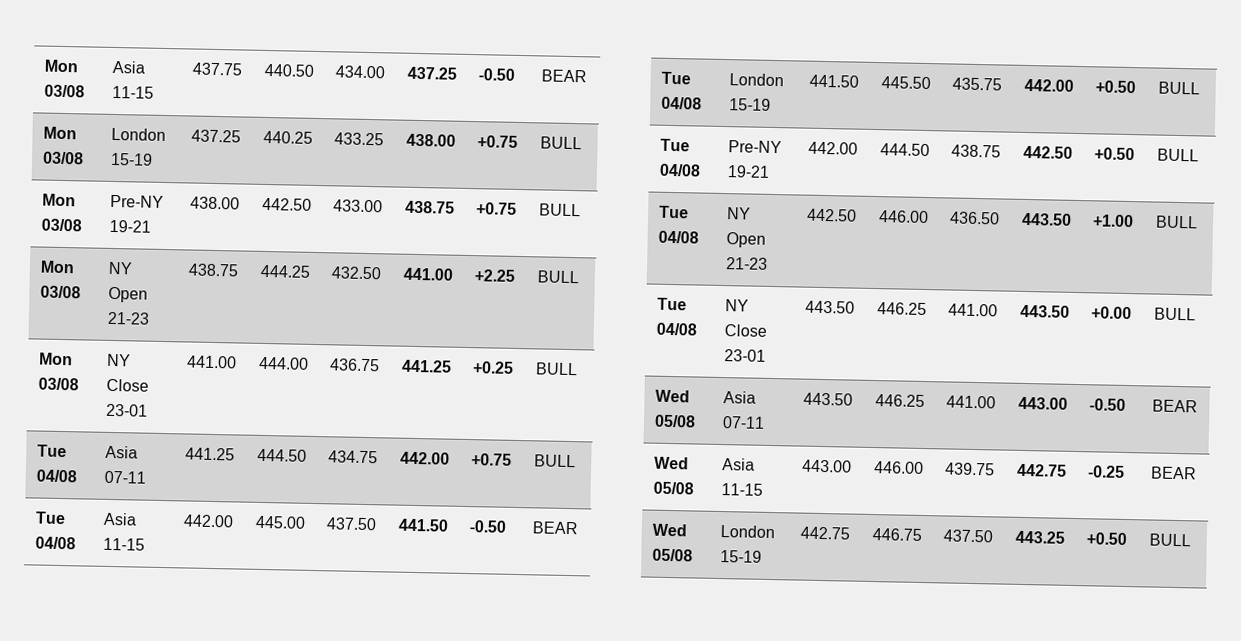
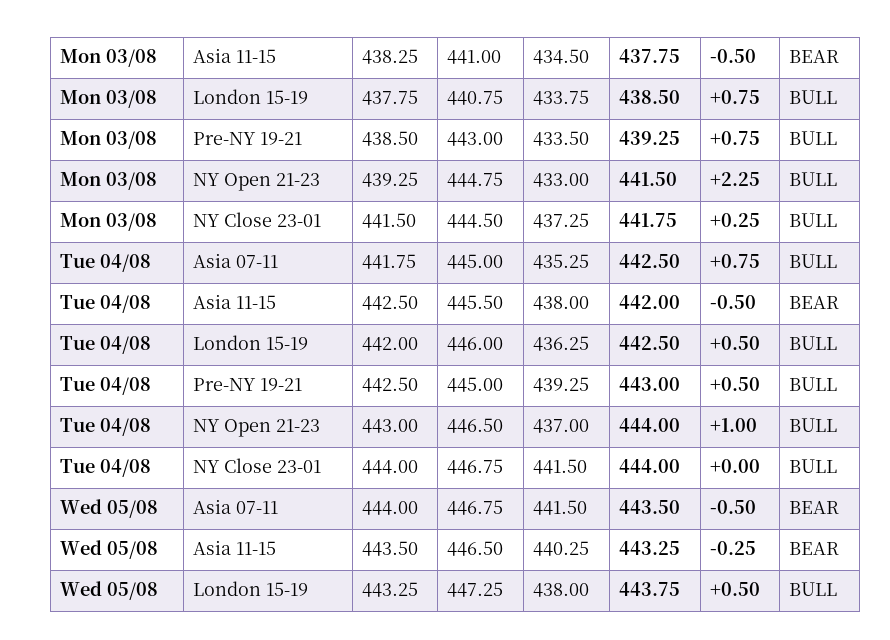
- Mon 03/08 | Asia 11-15 | 437.75 | 440.50 | 434.00 | 437.25 | -0.50 | BEAR
+ Mon 03/08 | Asia 11-15 | 438.25 | 441.00 | 434.50 | 437.75 | -0.50 | BEAR
- Mon 03/08 | London 15-19 | 437.25 | 440.25 | 433.25 | 438.00 | +0.75 | BULL
+ Mon 03/08 | London 15-19 | 437.75 | 440.75 | 433.75 | 438.50 | +0.75 | BULL
- Mon 03/08 | Pre-NY 19-21 | 438.00 | 442.50 | 433.00 | 438.75 | +0.75 | BULL
+ Mon 03/08 | Pre-NY 19-21 | 438.50 | 443.00 | 433.50 | 439.25 | +0.75 | BULL
- Mon 03/08 | NY Open 21-23 | 438.75 | 444.25 | 432.50 | 441.00 | +2.25 | BULL
+ Mon 03/08 | NY Open 21-23 | 439.25 | 444.75 | 433.00 | 441.50 | +2.25 | BULL
- Mon 03/08 | NY Close 23-01 | 441.00 | 444.00 | 436.75 | 441.25 | +0.25 | BULL
+ Mon 03/08 | NY Close 23-01 | 441.50 | 444.50 | 437.25 | 441.75 | +0.25 | BULL
- Tue 04/08 | Asia 07-11 | 441.25 | 444.50 | 434.75 | 442.00 | +0.75 | BULL
+ Tue 04/08 | Asia 07-11 | 441.75 | 445.00 | 435.25 | 442.50 | +0.75 | BULL
- Tue 04/08 | Asia 11-15 | 442.00 | 445.00 | 437.50 | 441.50 | -0.50 | BEAR
+ Tue 04/08 | Asia 11-15 | 442.50 | 445.50 | 438.00 | 442.00 | -0.50 | BEAR
- Tue 04/08 | London 15-19 | 441.50 | 445.50 | 435.75 | 442.00 | +0.50 | BULL
+ Tue 04/08 | London 15-19 | 442.00 | 446.00 | 436.25 | 442.50 | +0.50 | BULL
- Tue 04/08 | Pre-NY 19-21 | 442.00 | 444.50 | 438.75 | 442.50 | +0.50 | BULL
+ Tue 04/08 | Pre-NY 19-21 | 442.50 | 445.00 | 439.25 | 443.00 | +0.50 | BULL
- Tue 04/08 | NY Open 21-23 | 442.50 | 446.00 | 436.50 | 443.50 | +1.00 | BULL
+ Tue 04/08 | NY Open 21-23 | 443.00 | 446.50 | 437.00 | 444.00 | +1.00 | BULL
- Tue 04/08 | NY Close 23-01 | 443.50 | 446.25 | 441.00 | 443.50 | +0.00 | BULL
+ Tue 04/08 | NY Close 23-01 | 444.00 | 446.75 | 441.50 | 444.00 | +0.00 | BULL
- Wed 05/08 | Asia 07-11 | 443.50 | 446.25 | 441.00 | 443.00 | -0.50 | BEAR
+ Wed 05/08 | Asia 07-11 | 444.00 | 446.75 | 441.50 | 443.50 | -0.50 | BEAR
- Wed 05/08 | Asia 11-15 | 443.00 | 446.00 | 439.75 | 442.75 | -0.25 | BEAR
+ Wed 05/08 | Asia 11-15 | 443.50 | 446.50 | 440.25 | 443.25 | -0.25 | BEAR
- Wed 05/08 | London 15-19 | 442.75 | 446.75 | 437.50 | 443.25 | +0.50 | BULL
+ Wed 05/08 | London 15-19 | 443.25 | 447.25 | 438.00 | 443.75 | +0.50 | BULL

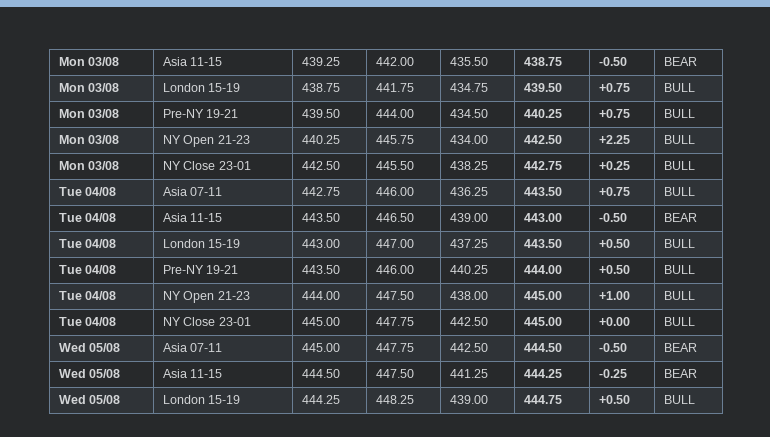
- Mon 03/08 | Asia 11-15 | 438.25 | 441.00 | 434.50 | 437.75 | -0.50 | BEAR
+ Mon 03/08 | Asia 11-15 | 439.25 | 442.00 | 435.50 | 438.75 | -0.50 | BEAR
- Mon 03/08 | London 15-19 | 437.75 | 440.75 | 433.75 | 438.50 | +0.75 | BULL
+ Mon 03/08 | London 15-19 | 438.75 | 441.75 | 434.75 | 439.50 | +0.75 | BULL
- Mon 03/08 | Pre-NY 19-21 | 438.50 | 443.00 | 433.50 | 439.25 | +0.75 | BULL
+ Mon 03/08 | Pre-NY 19-21 | 439.50 | 444.00 | 434.50 | 440.25 | +0.75 | BULL
- Mon 03/08 | NY Open 21-23 | 439.25 | 444.75 | 433.00 | 441.50 | +2.25 | BULL
+ Mon 03/08 | NY Open 21-23 | 440.25 | 445.75 | 434.00 | 442.50 | +2.25 | BULL
- Mon 03/08 | NY Close 23-01 | 441.50 | 444.50 | 437.25 | 441.75 | +0.25 | BULL
+ Mon 03/08 | NY Close 23-01 | 442.50 | 445.50 | 438.25 | 442.75 | +0.25 | BULL
- Tue 04/08 | Asia 07-11 | 441.75 | 445.00 | 435.25 | 442.50 | +0.75 | BULL
+ Tue 04/08 | Asia 07-11 | 442.75 | 446.00 | 436.25 | 443.50 | +0.75 | BULL
- Tue 04/08 | Asia 11-15 | 442.50 | 445.50 | 438.00 | 442.00 | -0.50 | BEAR
+ Tue 04/08 | Asia 11-15 | 443.50 | 446.50 | 439.00 | 443.00 | -0.50 | BEAR
- Tue 04/08 | London 15-19 | 442.00 | 446.00 | 436.25 | 442.50 | +0.50 | BULL
+ Tue 04/08 | London 15-19 | 443.00 | 447.00 | 437.25 | 443.50 | +0.50 | BULL
- Tue 04/08 | Pre-NY 19-21 | 442.50 | 445.00 | 439.25 | 443.00 | +0.50 | BULL
+ Tue 04/08 | Pre-NY 19-21 | 443.50 | 446.00 | 440.25 | 444.00 | +0.50 | BULL
- Tue 04/08 | NY Open 21-23 | 443.00 | 446.50 | 437.00 | 444.00 | +1.00 | BULL
+ Tue 04/08 | NY Open 21-23 | 444.00 | 447.50 | 438.00 | 445.00 | +1.00 | BULL
- Tue 04/08 | NY Close 23-01 | 444.00 | 446.75 | 441.50 | 444.00 | +0.00 | BULL
+ Tue 04/08 | NY Close 23-01 | 445.00 | 447.75 | 442.50 | 445.00 | +0.00 | BULL
- Wed 05/08 | Asia 07-11 | 444.00 | 446.75 | 441.50 | 443.50 | -0.50 | BEAR
+ Wed 05/08 | Asia 07-11 | 445.00 | 447.75 | 442.50 | 444.50 | -0.50 | BEAR
- Wed 05/08 | Asia 11-15 | 443.50 | 446.50 | 440.25 | 443.25 | -0.25 | BEAR
+ Wed 05/08 | Asia 11-15 | 444.50 | 447.50 | 441.25 | 444.25 | -0.25 | BEAR
- Wed 05/08 | London 15-19 | 443.25 | 447.25 | 438.00 | 443.75 | +0.50 | BULL
+ Wed 05/08 | London 15-19 | 444.25 | 448.25 | 439.00 | 444.75 | +0.50 | BULL

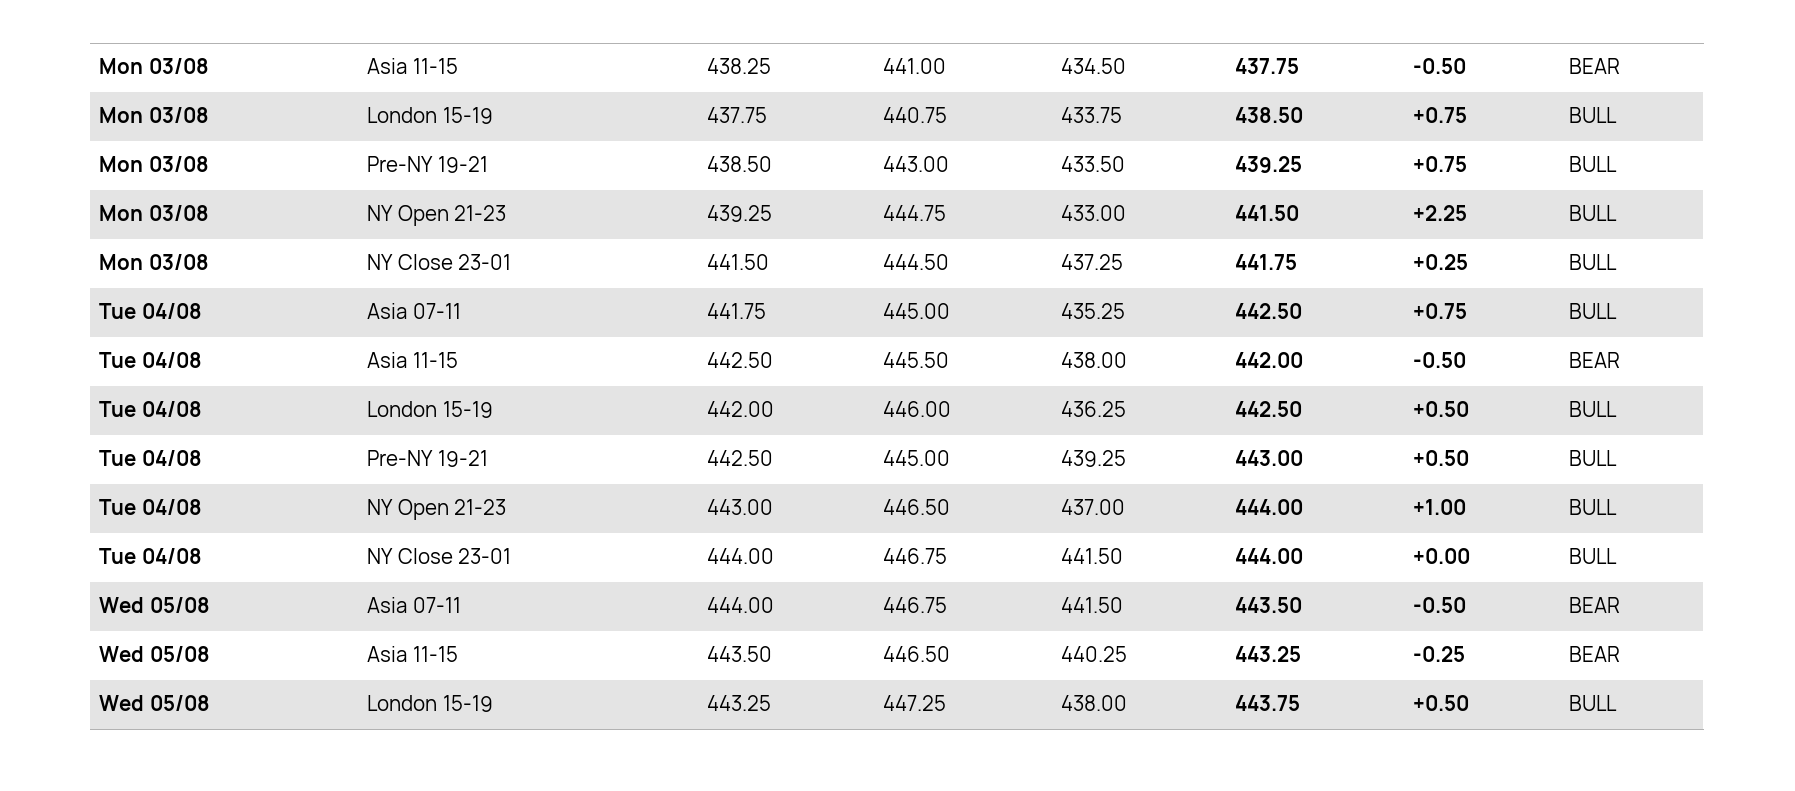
- Mon 03/08 | Asia 11-15 | 439.25 | 442.00 | 435.50 | 438.75 | -0.50 | BEAR
+ Mon 03/08 | Asia 11-15 | 438.25 | 441.00 | 434.50 | 437.75 | -0.50 | BEAR
- Mon 03/08 | London 15-19 | 438.75 | 441.75 | 434.75 | 439.50 | +0.75 | BULL
+ Mon 03/08 | London 15-19 | 437.75 | 440.75 | 433.75 | 438.50 | +0.75 | BULL
- Mon 03/08 | Pre-NY 19-21 | 439.50 | 444.00 | 434.50 | 440.25 | +0.75 | BULL
+ Mon 03/08 | Pre-NY 19-21 | 438.50 | 443.00 | 433.50 | 439.25 | +0.75 | BULL
- Mon 03/08 | NY Open 21-23 | 440.25 | 445.75 | 434.00 | 442.50 | +2.25 | BULL
+ Mon 03/08 | NY Open 21-23 | 439.25 | 444.75 | 433.00 | 441.50 | +2.25 | BULL
- Mon 03/08 | NY Close 23-01 | 442.50 | 445.50 | 438.25 | 442.75 | +0.25 | BULL
+ Mon 03/08 | NY Close 23-01 | 441.50 | 444.50 | 437.25 | 441.75 | +0.25 | BULL
- Tue 04/08 | Asia 07-11 | 442.75 | 446.00 | 436.25 | 443.50 | +0.75 | BULL
+ Tue 04/08 | Asia 07-11 | 441.75 | 445.00 | 435.25 | 442.50 | +0.75 | BULL
- Tue 04/08 | Asia 11-15 | 443.50 | 446.50 | 439.00 | 443.00 | -0.50 | BEAR
+ Tue 04/08 | Asia 11-15 | 442.50 | 445.50 | 438.00 | 442.00 | -0.50 | BEAR
- Tue 04/08 | London 15-19 | 443.00 | 447.00 | 437.25 | 443.50 | +0.50 | BULL
+ Tue 04/08 | London 15-19 | 442.00 | 446.00 | 436.25 | 442.50 | +0.50 | BULL
- Tue 04/08 | Pre-NY 19-21 | 443.50 | 446.00 | 440.25 | 444.00 | +0.50 | BULL
+ Tue 04/08 | Pre-NY 19-21 | 442.50 | 445.00 | 439.25 | 443.00 | +0.50 | BULL
- Tue 04/08 | NY Open 21-23 | 444.00 | 447.50 | 438.00 | 445.00 | +1.00 | BULL
+ Tue 04/08 | NY Open 21-23 | 443.00 | 446.50 | 437.00 | 444.00 | +1.00 | BULL
- Tue 04/08 | NY Close 23-01 | 445.00 | 447.75 | 442.50 | 445.00 | +0.00 | BULL
+ Tue 04/08 | NY Close 23-01 | 444.00 | 446.75 | 441.50 | 444.00 | +0.00 | BULL
- Wed 05/08 | Asia 07-11 | 445.00 | 447.75 | 442.50 | 444.50 | -0.50 | BEAR
+ Wed 05/08 | Asia 07-11 | 444.00 | 446.75 | 441.50 | 443.50 | -0.50 | BEAR
- Wed 05/08 | Asia 11-15 | 444.50 | 447.50 | 441.25 | 444.25 | -0.25 | BEAR
+ Wed 05/08 | Asia 11-15 | 443.50 | 446.50 | 440.25 | 443.25 | -0.25 | BEAR
- Wed 05/08 | London 15-19 | 444.25 | 448.25 | 439.00 | 444.75 | +0.50 | BULL
+ Wed 05/08 | London 15-19 | 443.25 | 447.25 | 438.00 | 443.75 | +0.50 | BULL

